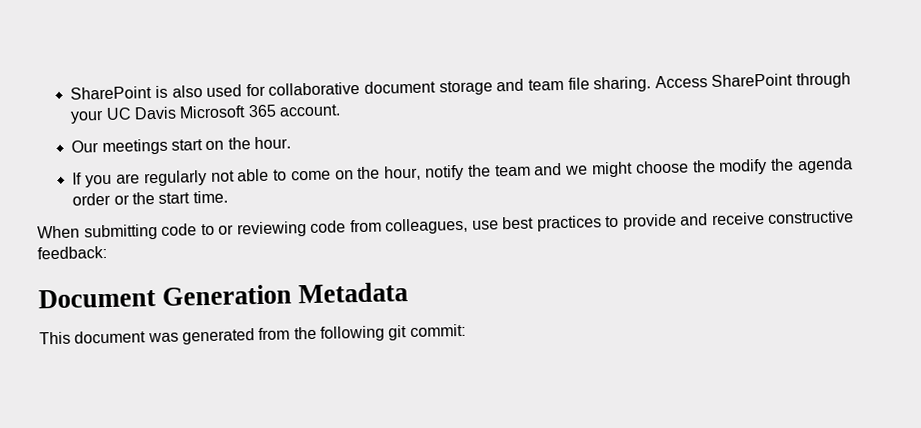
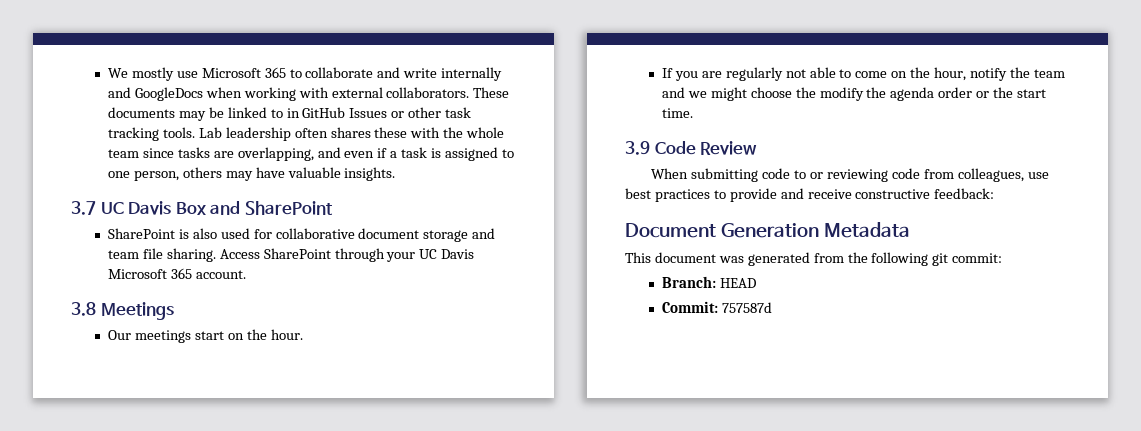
+ We mostly use Microsoft 365 to collaborate and write internally and GoogleDocs when working with external collaborators. These documents may be linked to in GitHub Issues or other task tracking tools. Lab leadership often shares these with the whole team since tasks are overlapping, and even if a task is assigned to one person, others may have valuable insights.
+ 3.7 UC Davis Box and SharePoint
+ 3.8 Meetings
+ 3.9 Code Review
+ Branch: HEAD
+ Commit: 757587d

